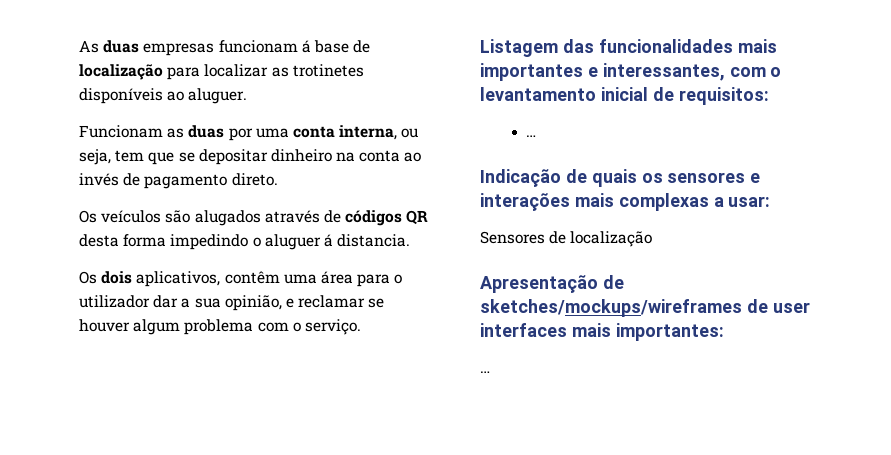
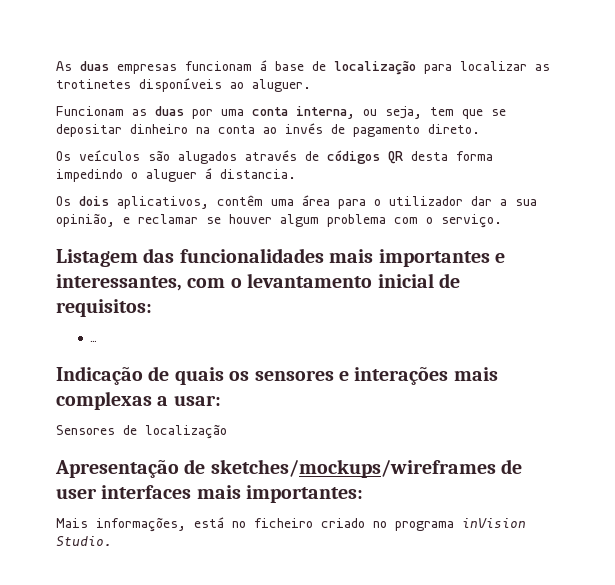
  Apresentação de sketches/mockups/wireframes de user interfaces mais importantes:
- …
+ Mais informações, está no ficheiro criado no programa inVision Studio.

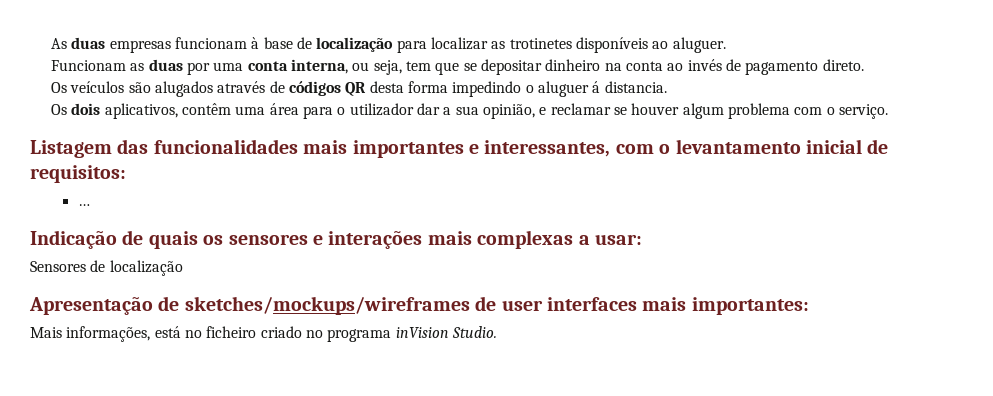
- As duas empresas funcionam á base de localização para localizar as trotinetes disponíveis ao aluguer.
+ As duas empresas funcionam à base de localização para localizar as trotinetes disponíveis ao aluguer.

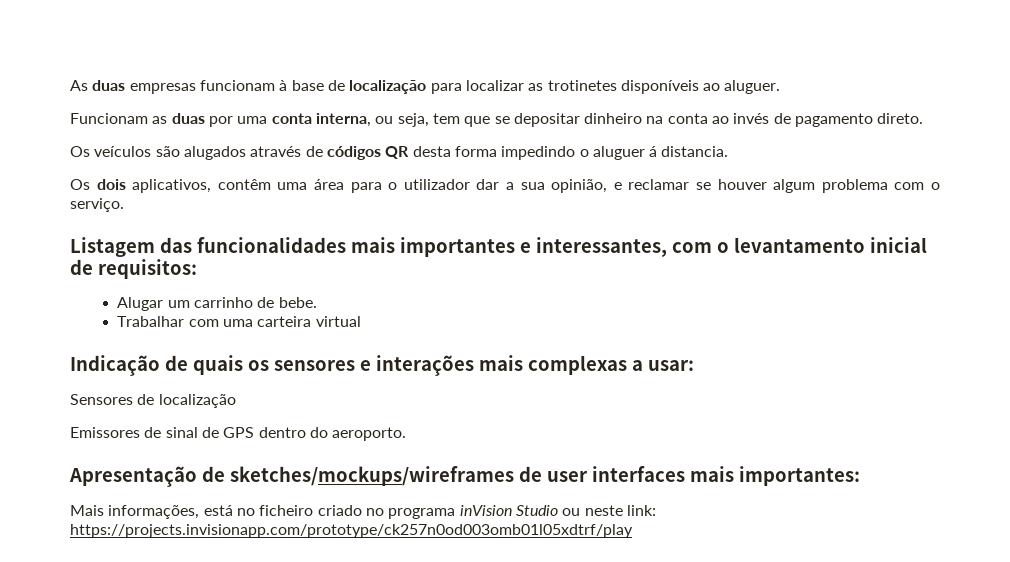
- …
+ Alugar um carrinho de bebe.
+ Trabalhar com uma carteira virtual
+ Emissores de sinal de GPS dentro do aeroporto.
- Mais informações, está no ficheiro criado no programa inVision Studio.
+ Mais informações, está no ficheiro criado no programa inVision Studio ou neste link: https://projects.invisionapp.com/prototype/ck257n0od003omb01l05xdtrf/play

